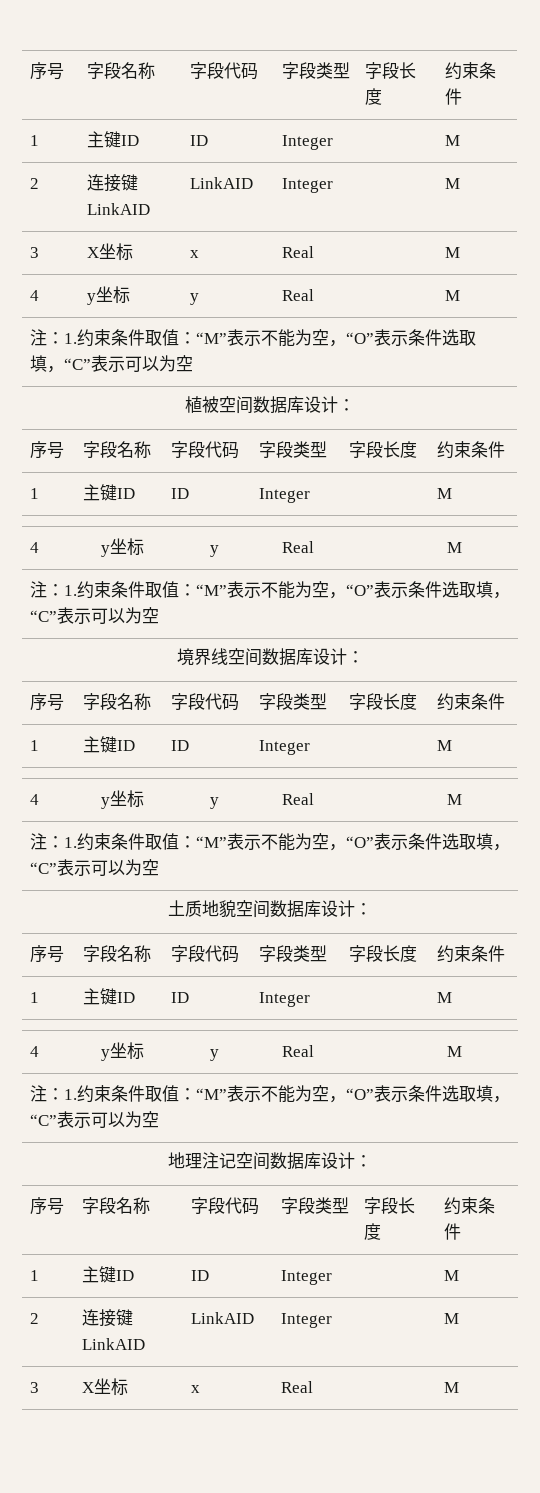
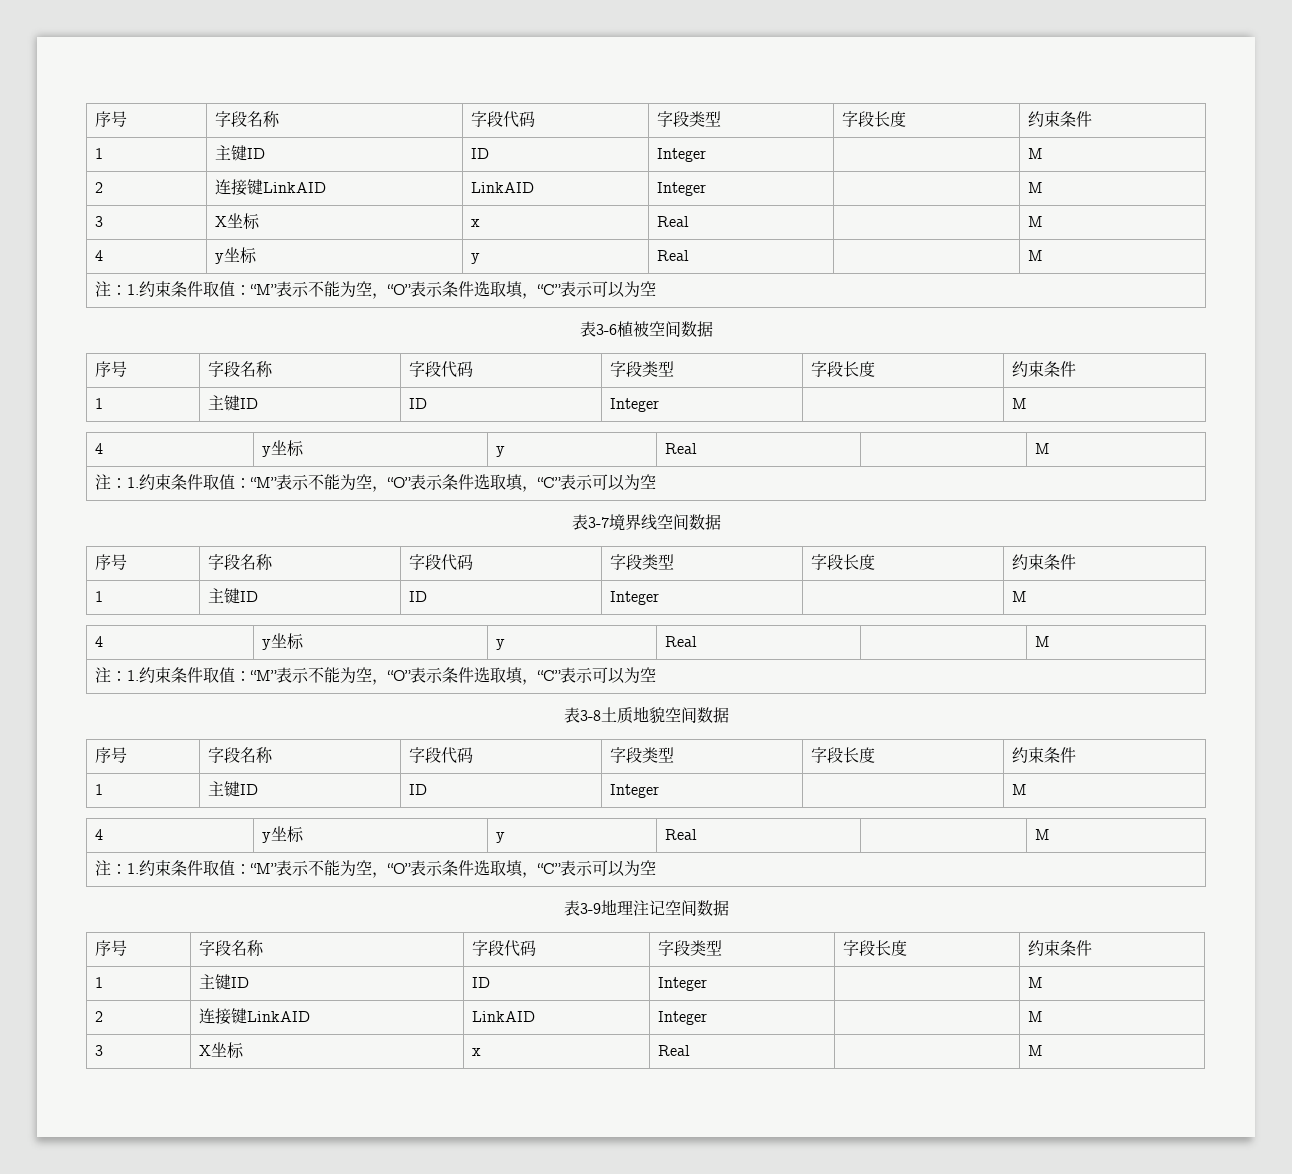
- 植被空间数据库设计：
+ 表3-6植被空间数据
- 境界线空间数据库设计：
+ 表3-7境界线空间数据
- 土质地貌空间数据库设计：
+ 表3-8土质地貌空间数据
- 地理注记空间数据库设计：
+ 表3-9地理注记空间数据

